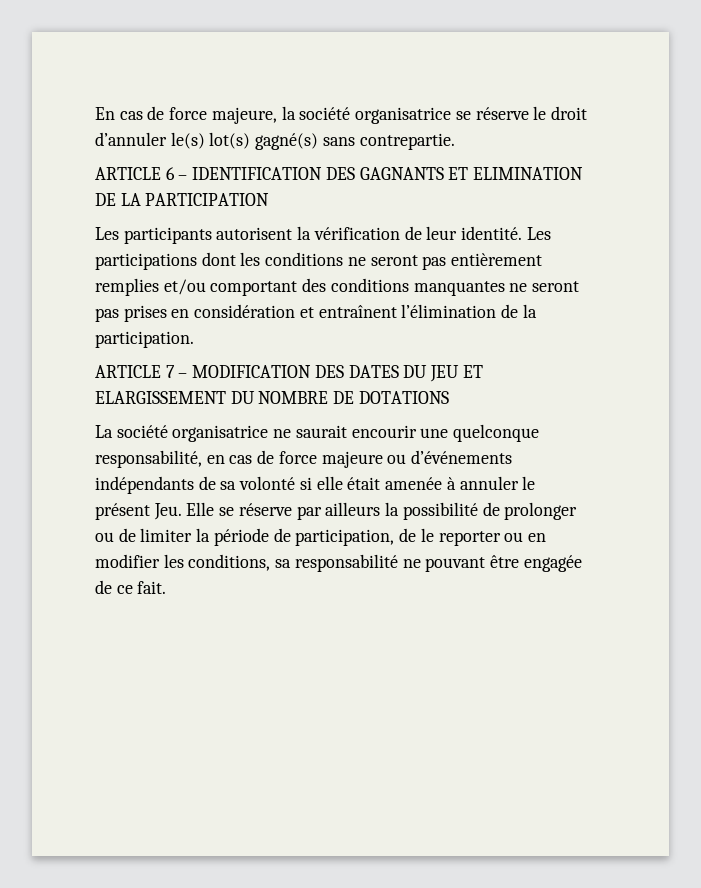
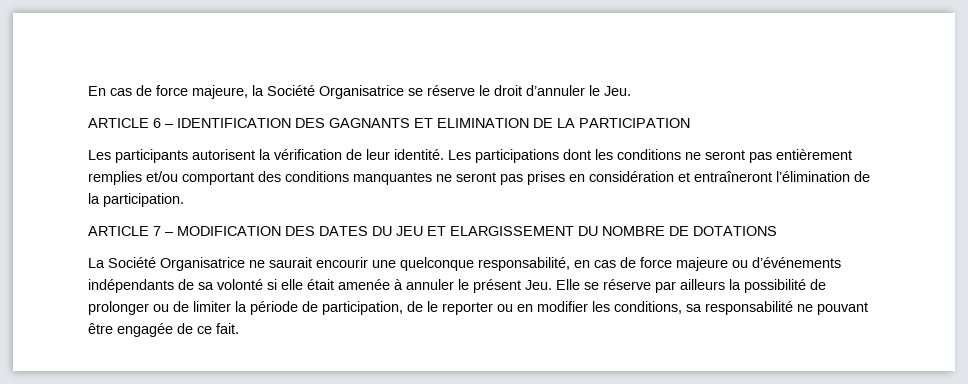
- En cas de force majeure, la société organisatrice se réserve le droit d’annuler le(s) lot(s) gagné(s) sans contrepartie.
+ En cas de force majeure, la Société Organisatrice se réserve le droit d’annuler le Jeu.
- Les participations dont les conditions ne seront pas entièrement remplies et/ou comportant des conditions manquantes ne seront pas prises en considération et entraînent l’élimination de la participation.
+ Les participations dont les conditions ne seront pas entièrement remplies et/ou comportant des conditions manquantes ne seront pas prises en considération et entraîneront l’élimination de la participation.
- La société organisatrice ne saurait encourir une quelconque responsabilité, en cas de force majeure ou d’événements indépendants de sa volonté si elle était amenée à annuler le présent Jeu. Elle se réserve par ailleurs la possibilité de prolonger ou de limiter la période de participation, de le reporter ou en modifier les conditions, sa responsabilité ne pouvant être engagée de ce fait.
+ La Société Organisatrice ne saurait encourir une quelconque responsabilité, en cas de force majeure ou d’événements indépendants de sa volonté si elle était amenée à annuler le présent Jeu. Elle se réserve par ailleurs la possibilité de prolonger ou de limiter la période de participation, de le reporter ou en modifier les conditions, sa responsabilité ne pouvant être engagée de ce fait.

